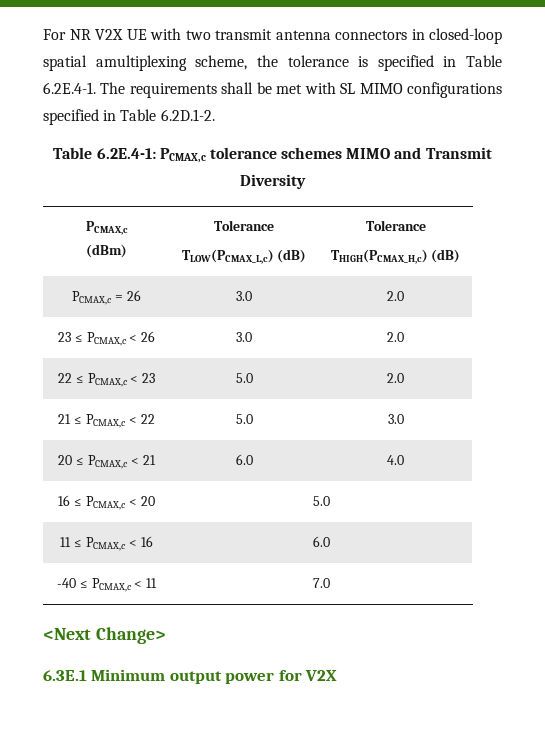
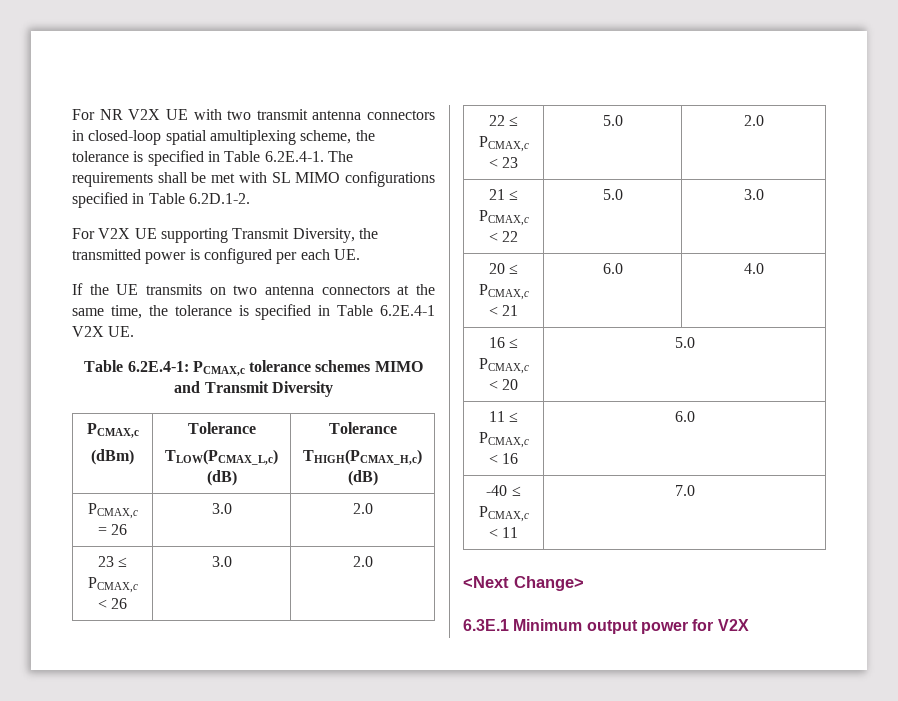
+ For V2X UE supporting Transmit Diversity, the transmitted power is configured per each UE.
+ If the UE transmits on two antenna connectors at the same time, the tolerance is specified in Table 6.2E.4-1 V2X UE.

